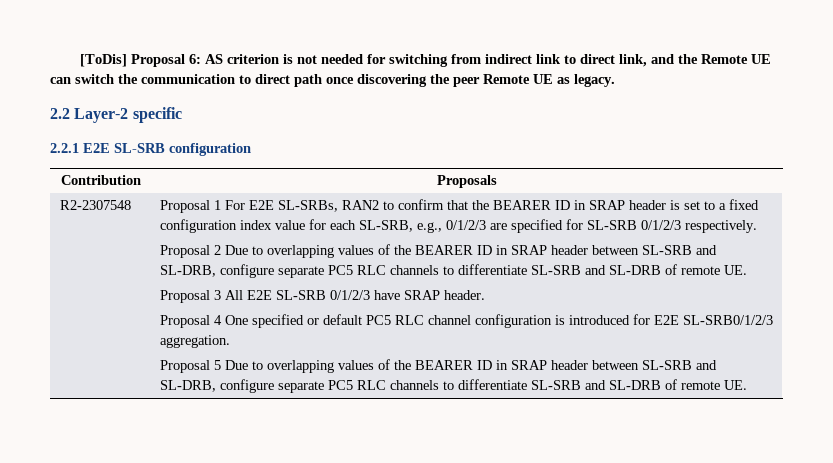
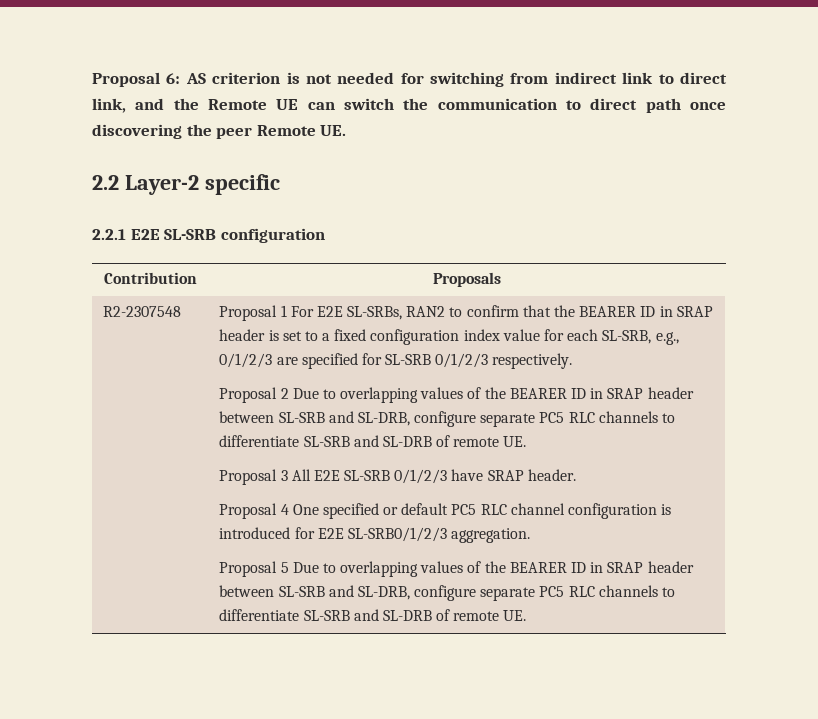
- [ToDis] Proposal 6: AS criterion is not needed for switching from indirect link to direct link, and the Remote UE can switch the communication to direct path once discovering the peer Remote UE as legacy.
+ Proposal 6: AS criterion is not needed for switching from indirect link to direct link, and the Remote UE can switch the communication to direct path once discovering the peer Remote UE.

